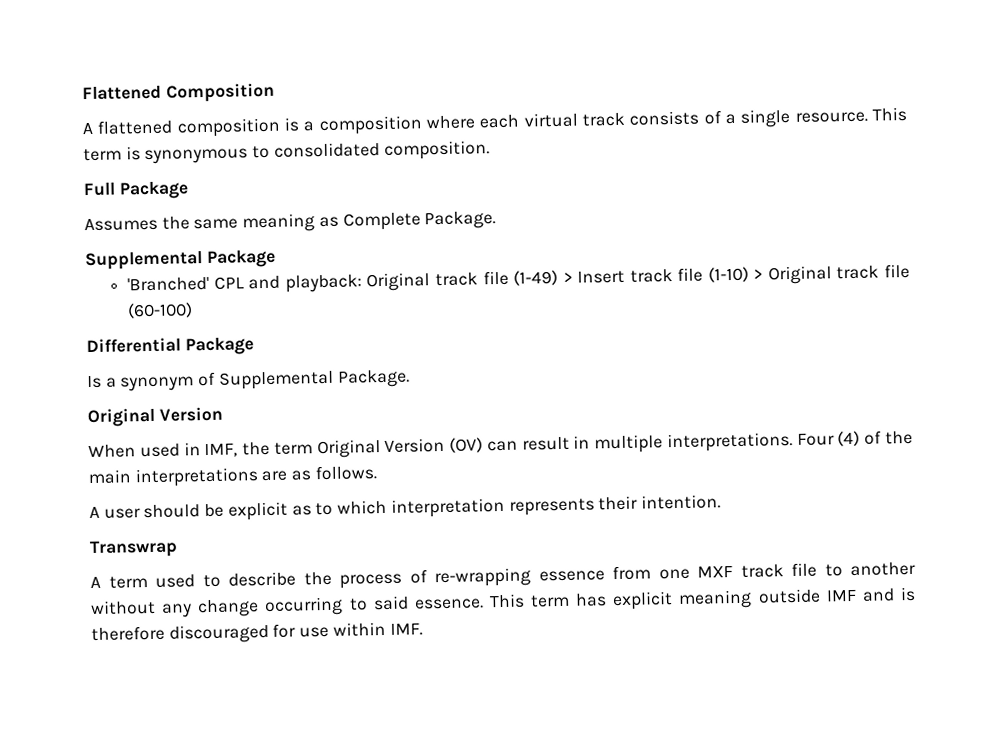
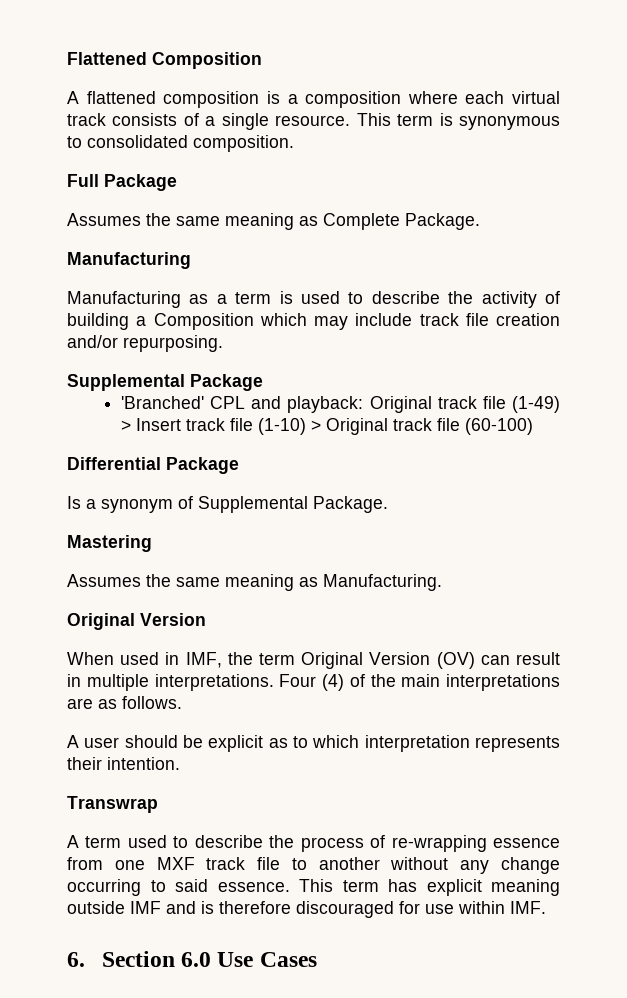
  Assumes the same meaning as Complete Package.
+ Manufacturing
+ Manufacturing as a term is used to describe the activity of building a Composition which may include track file creation and/or repurposing.
+ Mastering
+ Assumes the same meaning as Manufacturing.
+ 6. Section 6.0 Use Cases

